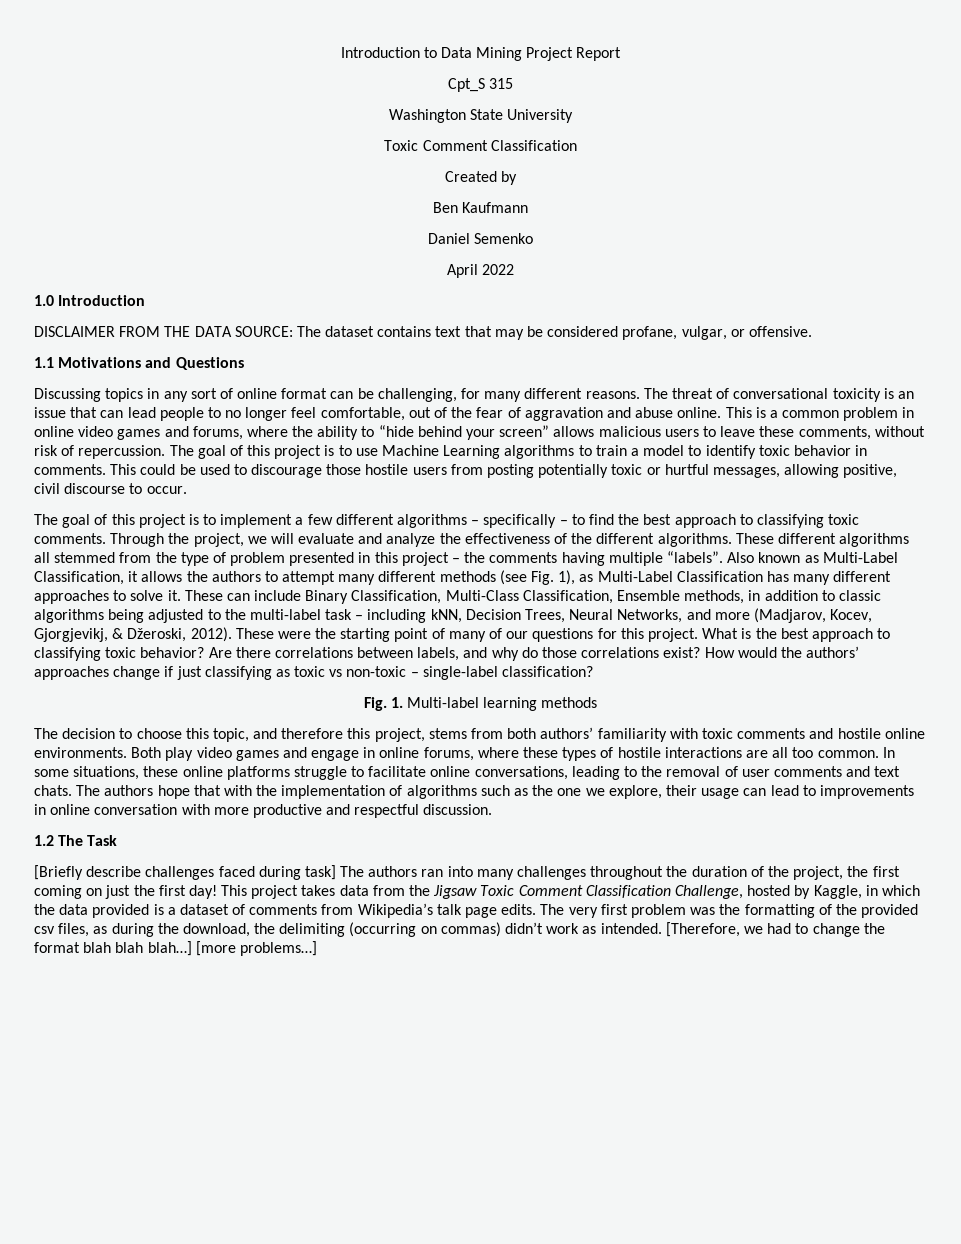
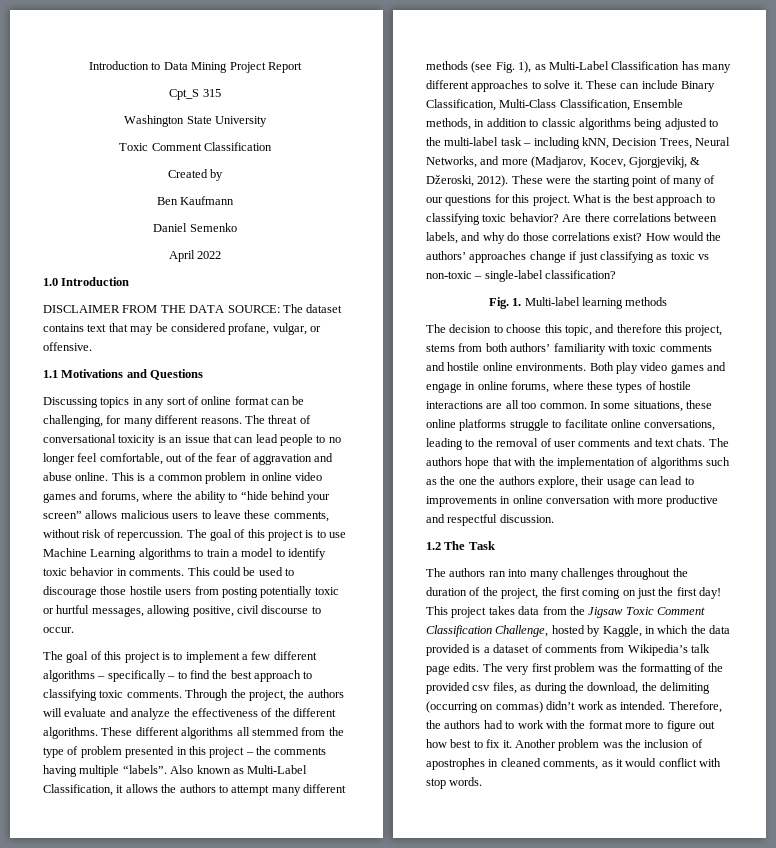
- Through the project, we will evaluate and analyze the effectiveness of the different algorithms.
+ Through the project, the authors will evaluate and analyze the effectiveness of the different algorithms.
- The authors hope that with the implementation of algorithms such as the one we explore, their usage can lead to improvements in online conversation with more productive and respectful discussion.
+ The authors hope that with the implementation of algorithms such as the one the authors explore, their usage can lead to improvements in online conversation with more productive and respectful discussion.
- [Briefly describe challenges faced during task] The authors ran into many challenges throughout the duration of the project, the first coming on just the first day!
+ The authors ran into many challenges throughout the duration of the project, the first coming on just the first day!
- [Therefore, we had to change the format blah blah blah…] [more problems…]
+ Therefore, the authors had to work with the format more to figure out how best to fix it. Another problem was the inclusion of apostrophes in cleaned comments, as it would conflict with stop words.

